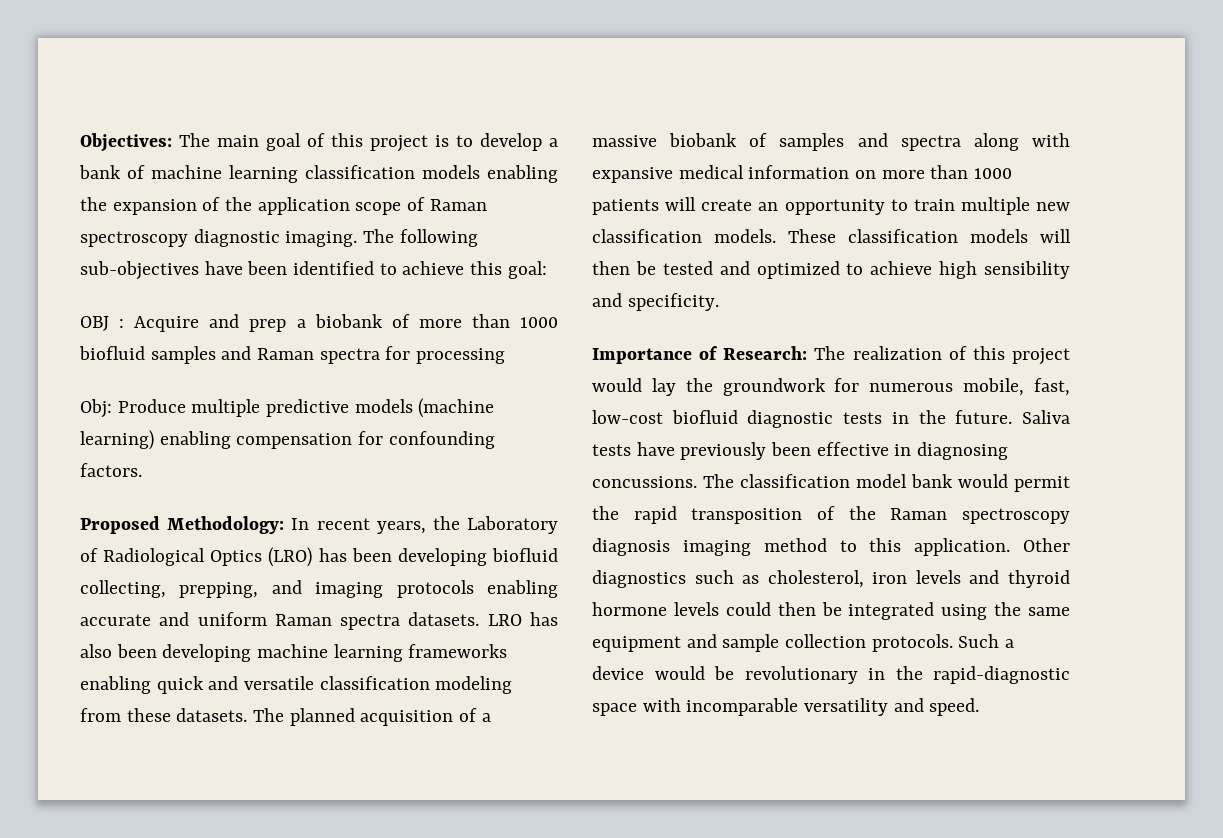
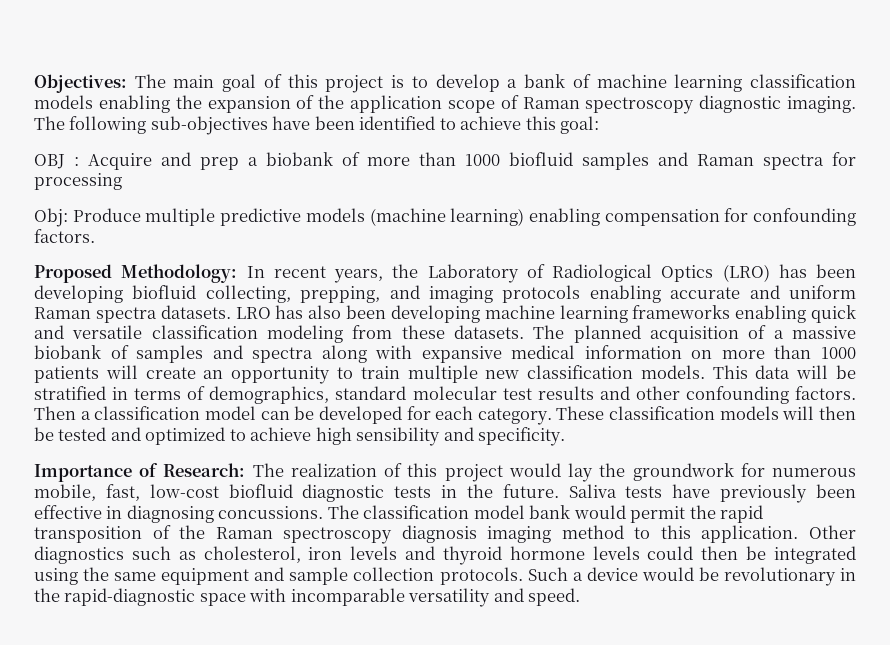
+ This data will be stratified in terms of demographics, standard molecular test results and other confounding factors. Then a classification model can be developed for each category.

